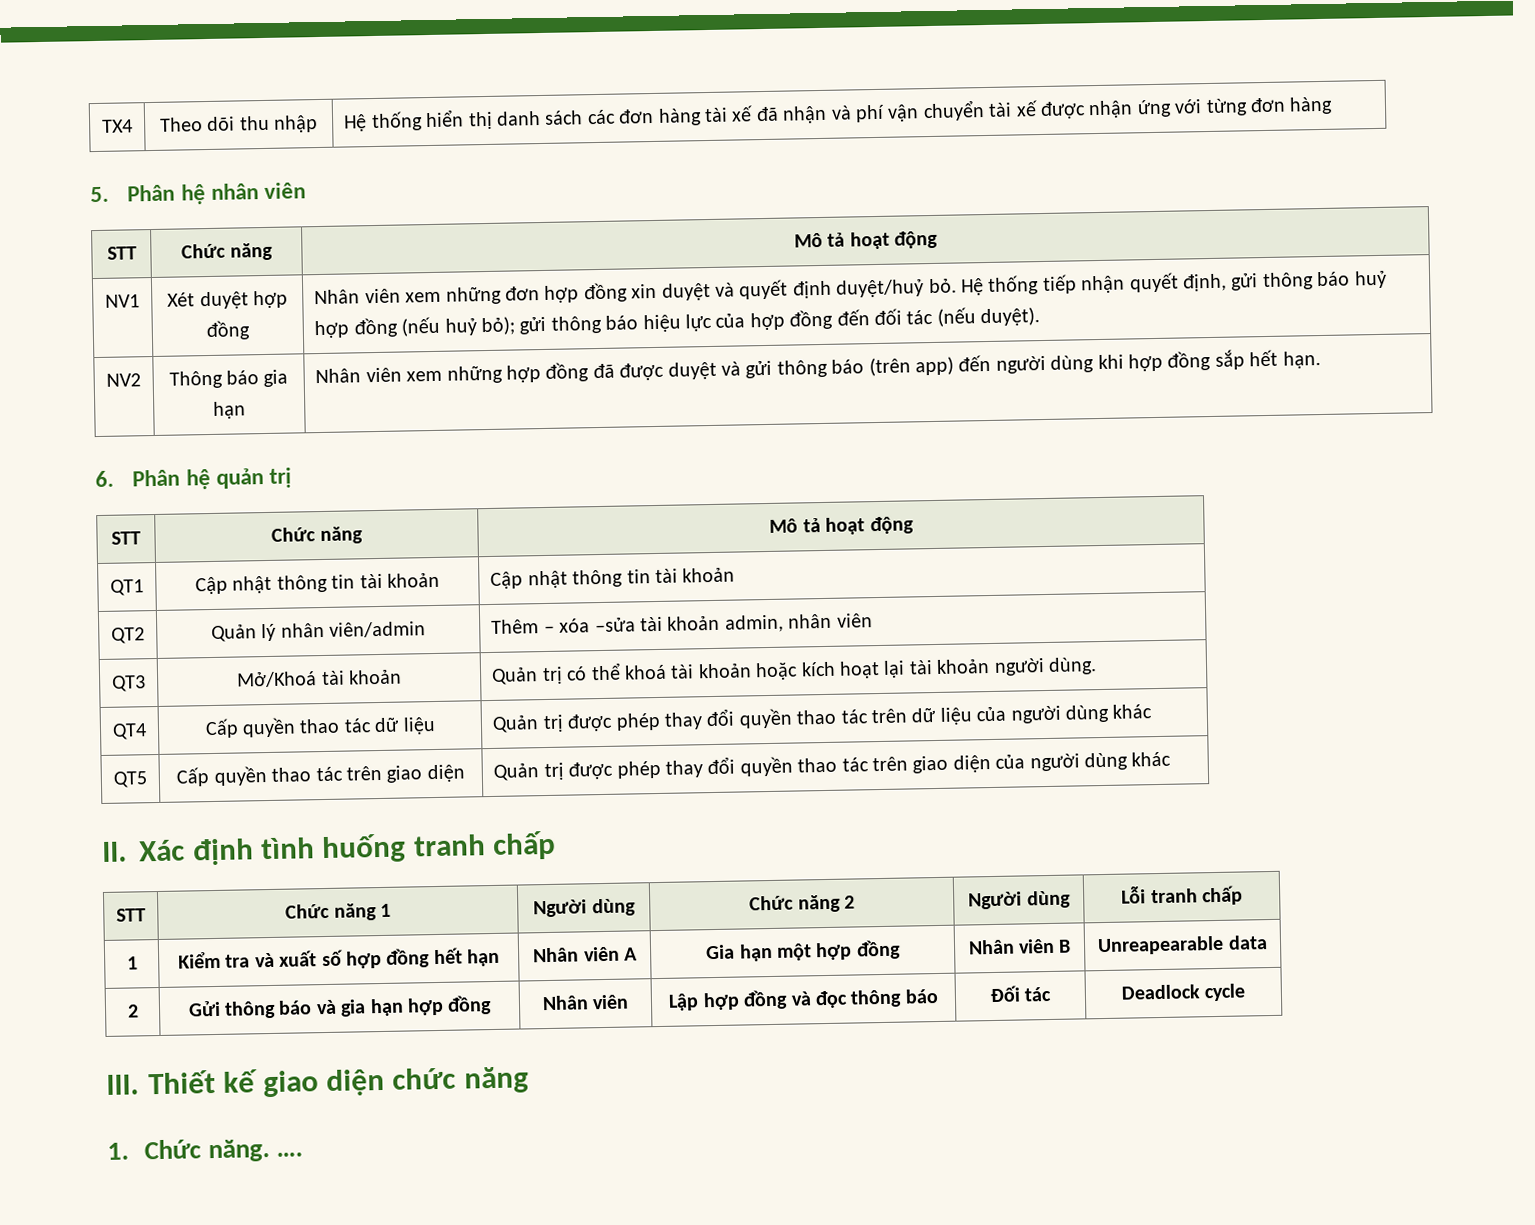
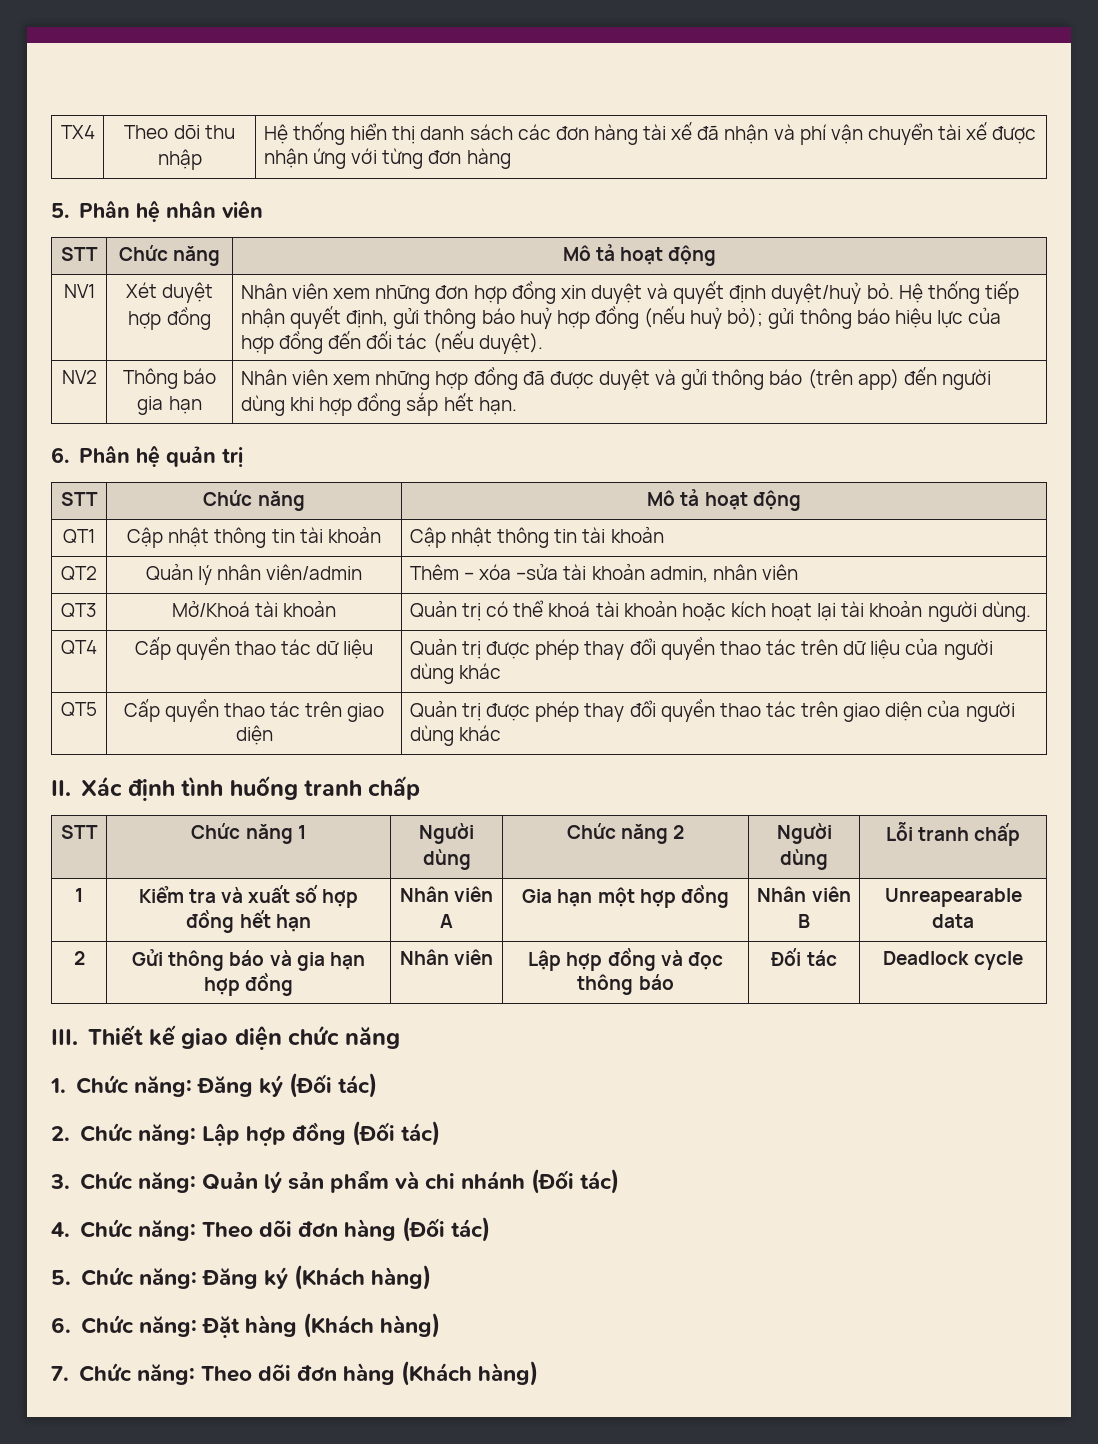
- 1. Chức năng. ….
+ 1. Chức năng: Đăng ký (Đối tác)
+ 2. Chức năng: Lập hợp đồng (Đối tác)
+ 3. Chức năng: Quản lý sản phẩm và chi nhánh (Đối tác)
+ 4. Chức năng: Theo dõi đơn hàng (Đối tác)
+ 5. Chức năng: Đăng ký (Khách hàng)
+ 6. Chức năng: Đặt hàng (Khách hàng)
+ 7. Chức năng: Theo dõi đơn hàng (Khách hàng)

